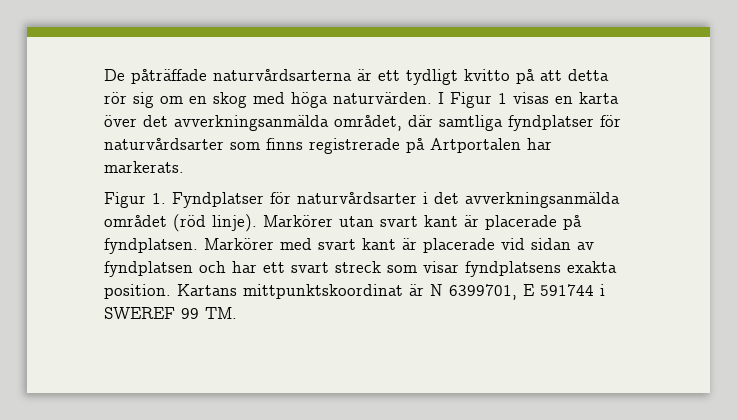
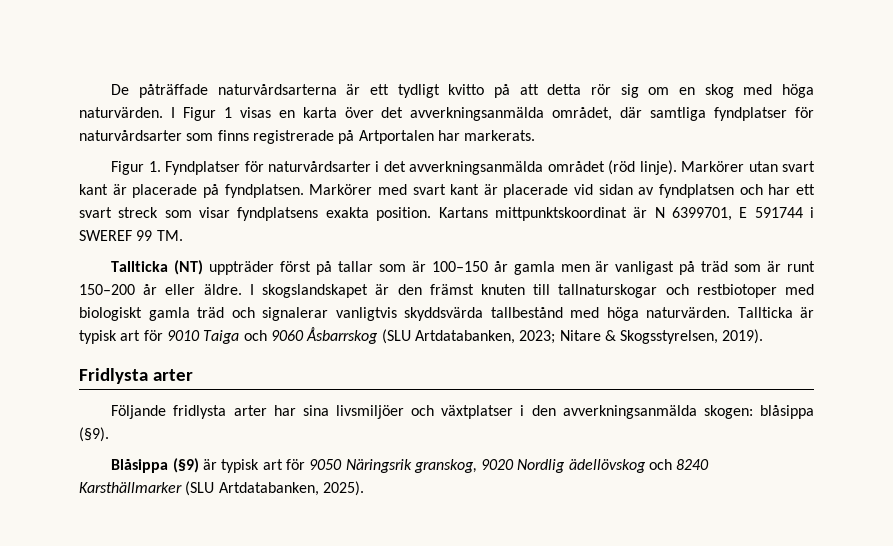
+ Tallticka (NT) uppträder först på tallar som är 100–150 år gamla men är vanligast på träd som är runt 150–200 år eller äldre. I skogslandskapet är den främst knuten till tallnaturskogar och restbiotoper med biologiskt gamla träd och signalerar vanligtvis skyddsvärda tallbestånd med höga naturvärden. Tallticka är typisk art för 9010 Taiga och 9060 Åsbarrskog (SLU Artdatabanken, 2023; Nitare & Skogsstyrelsen, 2019).
+ Fridlysta arter
+ Följande fridlysta arter har sina livsmiljöer och växtplatser i den avverkningsanmälda skogen: blåsippa (§9).
+ Blåsippa (§9) är typisk art för 9050 Näringsrik granskog, 9020 Nordlig ädellövskog och 8240 Karsthällmarker (SLU Artdatabanken, 2025).

